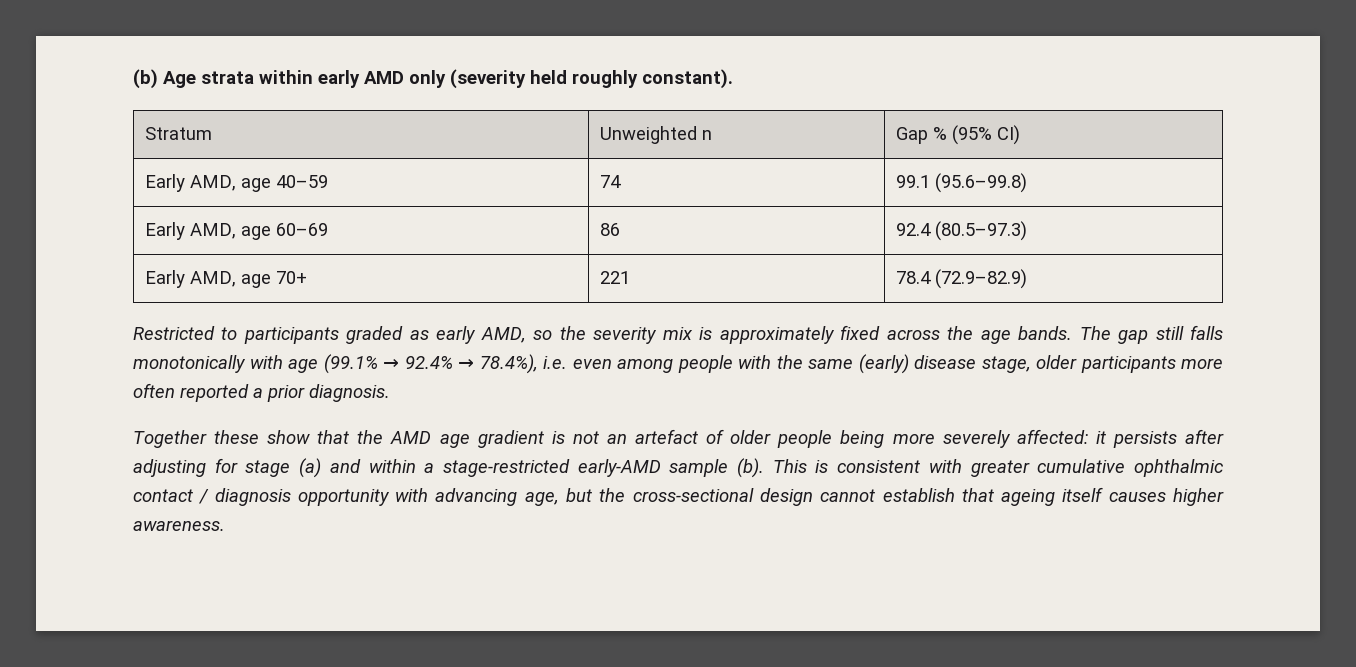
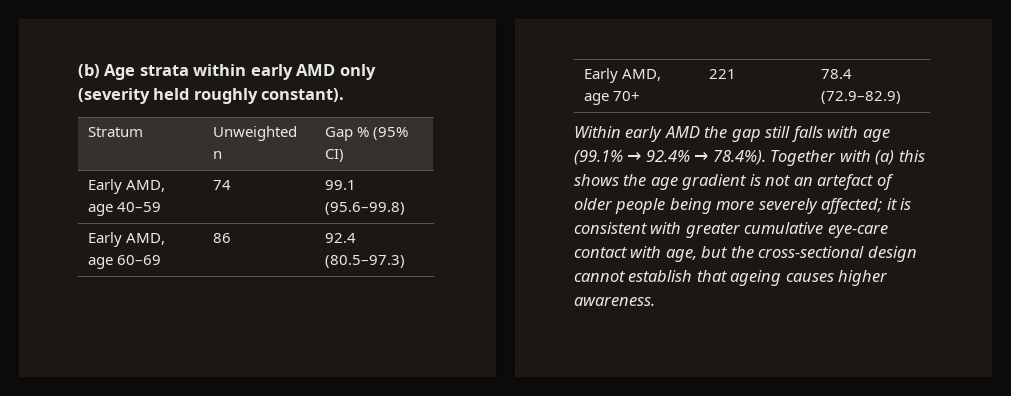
- Restricted to participants graded as early AMD, so the severity mix is approximately fixed across the age bands. The gap still falls monotonically with age (99.1% → 92.4% → 78.4%), i.e. even among people with the same (early) disease stage, older participants more often reported a prior diagnosis.
- Together these show that the AMD age gradient is not an artefact of older people being more severely affected: it persists after adjusting for stage (a) and within a stage-restricted early-AMD sample (b). This is consistent with greater cumulative ophthalmic contact / diagnosis opportunity with advancing age, but the cross-sectional design cannot establish that ageing itself causes higher awareness.
+ Within early AMD the gap still falls with age (99.1% → 92.4% → 78.4%). Together with (a) this shows the age gradient is not an artefact of older people being more severely affected; it is consistent with greater cumulative eye-care contact with age, but the cross-sectional design cannot establish that ageing causes higher awareness.

